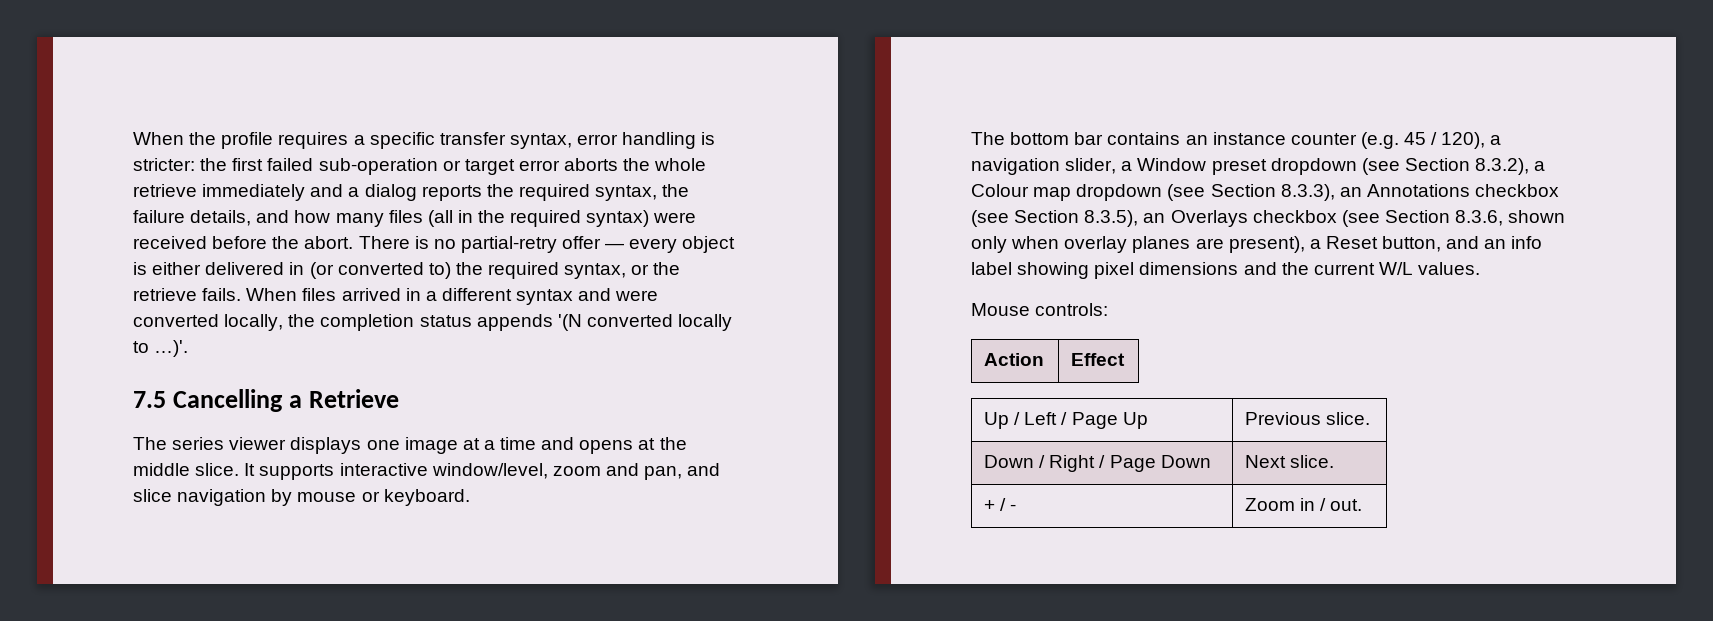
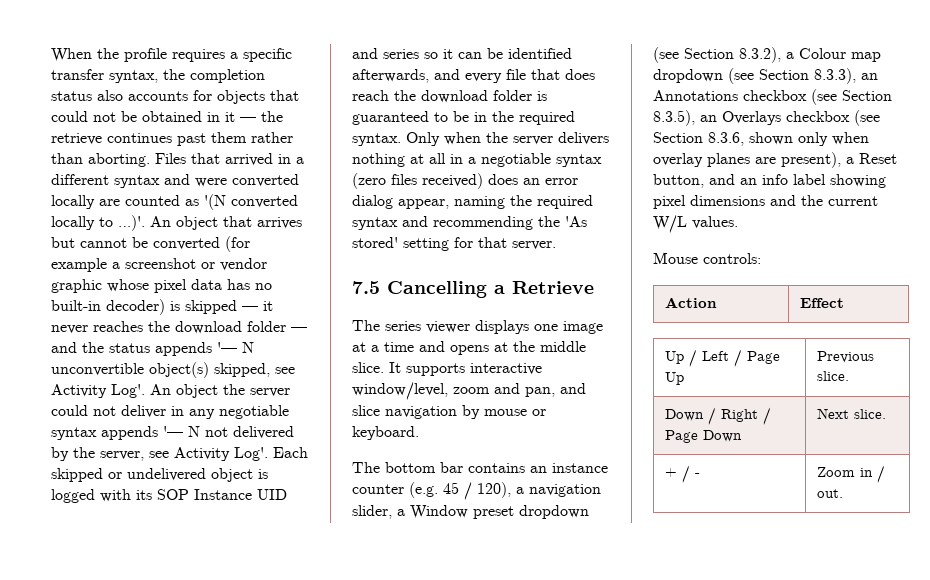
- When the profile requires a specific transfer syntax, error handling is stricter: the first failed sub-operation or target error aborts the whole retrieve immediately and a dialog reports the required syntax, the failure details, and how many files (all in the required syntax) were received before the abort. There is no partial-retry offer — every object is either delivered in (or converted to) the required syntax, or the retrieve fails. When files arrived in a different syntax and were converted locally, the completion status appends '(N converted locally to …)'.
+ When the profile requires a specific transfer syntax, the completion status also accounts for objects that could not be obtained in it — the retrieve continues past them rather than aborting. Files that arrived in a different syntax and were converted locally are counted as '(N converted locally to …)'. An object that arrives but cannot be converted (for example a screenshot or vendor graphic whose pixel data has no built-in decoder) is skipped — it never reaches the download folder — and the status appends '— N unconvertible object(s) skipped, see Activity Log'. An object the server could not deliver in any negotiable syntax appends '— N not delivered by the server, see Activity Log'. Each skipped or undelivered object is logged with its SOP Instance UID and series so it can be identified afterwards, and every file that does reach the download folder is guaranteed to be in the required syntax. Only when the server delivers nothing at all in a negotiable syntax (zero files received) does an error dialog appear, naming the required syntax and recommending the 'As stored' setting for that server.

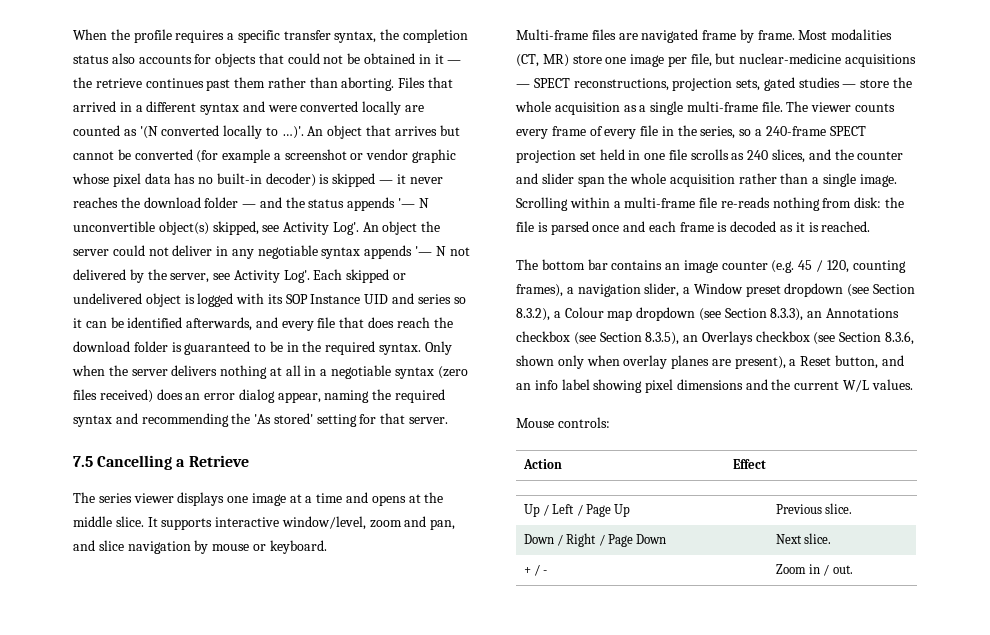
+ Multi-frame files are navigated frame by frame. Most modalities (CT, MR) store one image per file, but nuclear-medicine acquisitions — SPECT reconstructions, projection sets, gated studies — store the whole acquisition as a single multi-frame file. The viewer counts every frame of every file in the series, so a 240-frame SPECT projection set held in one file scrolls as 240 slices, and the counter and slider span the whole acquisition rather than a single image. Scrolling within a multi-frame file re-reads nothing from disk: the file is parsed once and each frame is decoded as it is reached.
- The bottom bar contains an instance counter (e.g. 45 / 120), a navigation slider, a Window preset dropdown (see Section 8.3.2), a Colour map dropdown (see Section 8.3.3), an Annotations checkbox (see Section 8.3.5), an Overlays checkbox (see Section 8.3.6, shown only when overlay planes are present), a Reset button, and an info label showing pixel dimensions and the current W/L values.
+ The bottom bar contains an image counter (e.g. 45 / 120, counting frames), a navigation slider, a Window preset dropdown (see Section 8.3.2), a Colour map dropdown (see Section 8.3.3), an Annotations checkbox (see Section 8.3.5), an Overlays checkbox (see Section 8.3.6, shown only when overlay planes are present), a Reset button, and an info label showing pixel dimensions and the current W/L values.

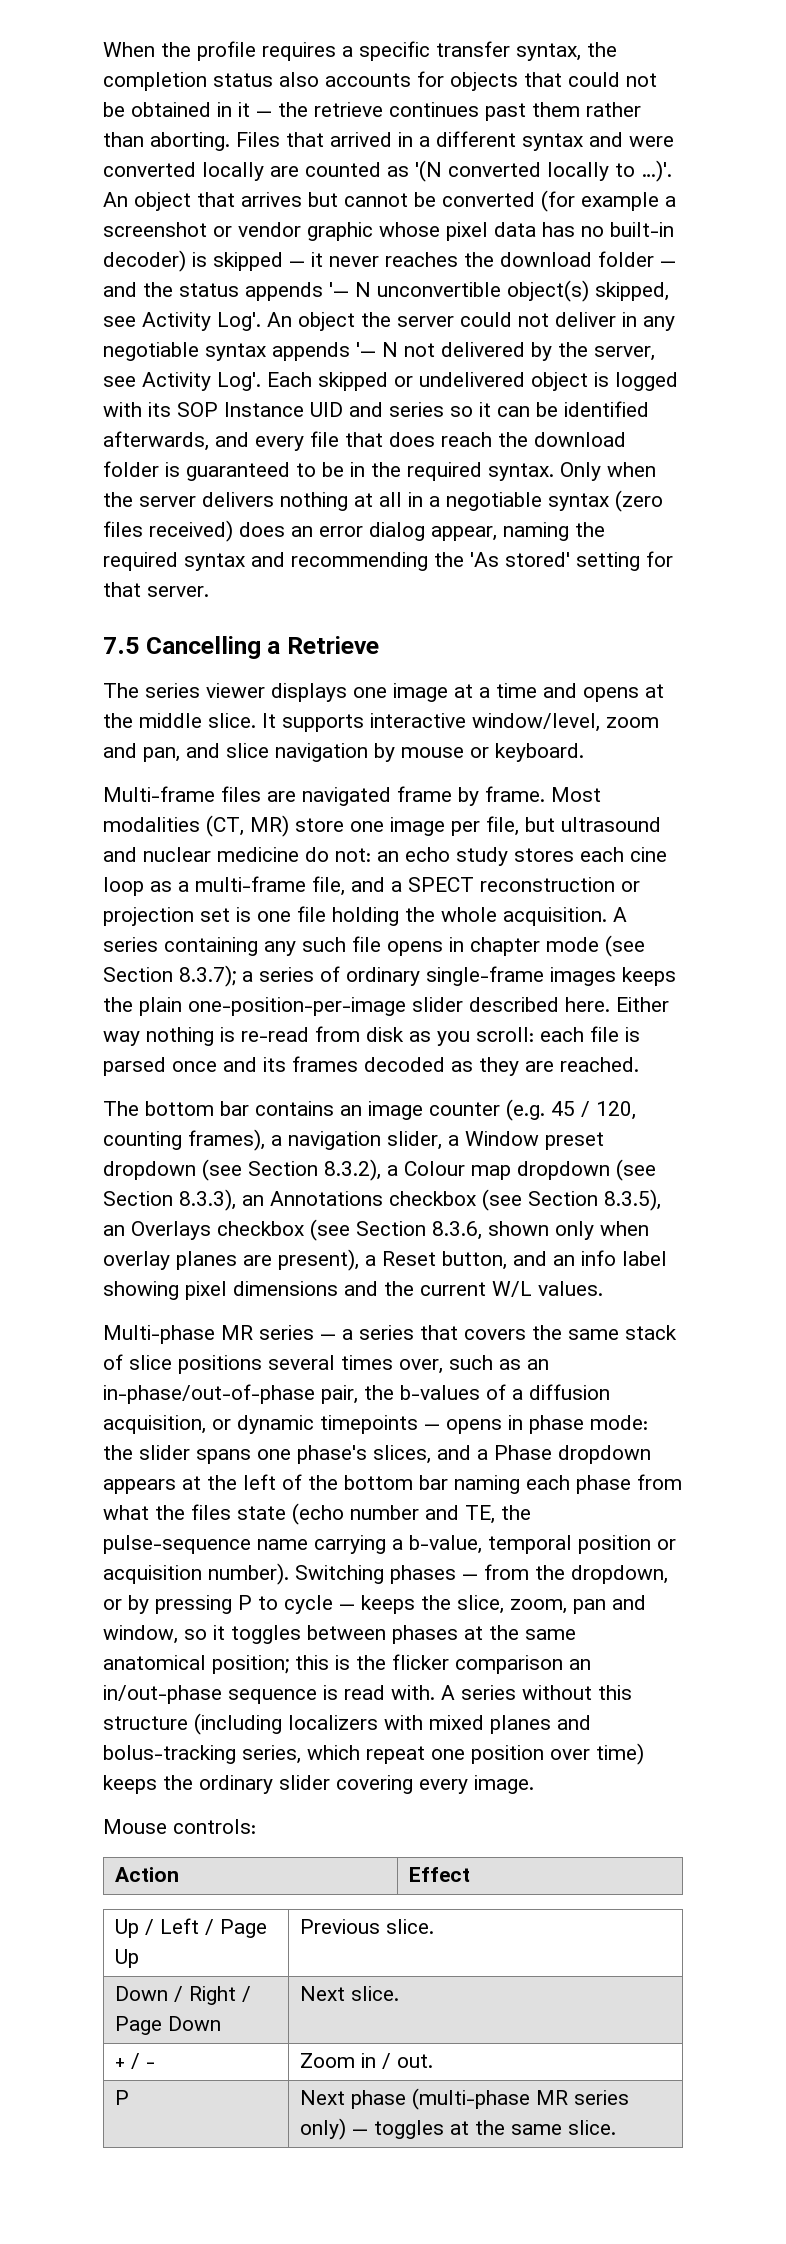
- Most modalities (CT, MR) store one image per file, but nuclear-medicine acquisitions — SPECT reconstructions, projection sets, gated studies — store the whole acquisition as a single multi-frame file. The viewer counts every frame of every file in the series, so a 240-frame SPECT projection set held in one file scrolls as 240 slices, and the counter and slider span the whole acquisition rather than a single image. Scrolling within a multi-frame file re-reads nothing from disk: the file is parsed once and each frame is decoded as it is reached.
+ Most modalities (CT, MR) store one image per file, but ultrasound and nuclear medicine do not: an echo study stores each cine loop as a multi-frame file, and a SPECT reconstruction or projection set is one file holding the whole acquisition. A series containing any such file opens in chapter mode (see Section 8.3.7); a series of ordinary single-frame images keeps the plain one-position-per-image slider described here. Either way nothing is re-read from disk as you scroll: each file is parsed once and its frames decoded as they are reached.
+ Multi-phase MR series — a series that covers the same stack of slice positions several times over, such as an in-phase/out-of-phase pair, the b-values of a diffusion acquisition, or dynamic timepoints — opens in phase mode: the slider spans one phase's slices, and a Phase dropdown appears at the left of the bottom bar naming each phase from what the files state (echo number and TE, the pulse-sequence name carrying a b-value, temporal position or acquisition number). Switching phases — from the dropdown, or by pressing P to cycle — keeps the slice, zoom, pan and window, so it toggles between phases at the same anatomical position; this is the flicker comparison an in/out-phase sequence is read with. A series without this structure (including localizers with mixed planes and bolus-tracking series, which repeat one position over time) keeps the ordinary slider covering every image.
+ P | Next phase (multi-phase MR series only) — toggles at the same slice.

